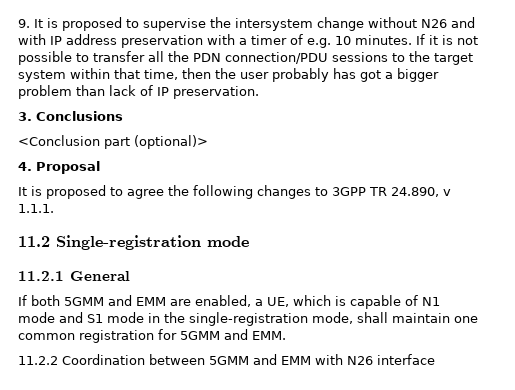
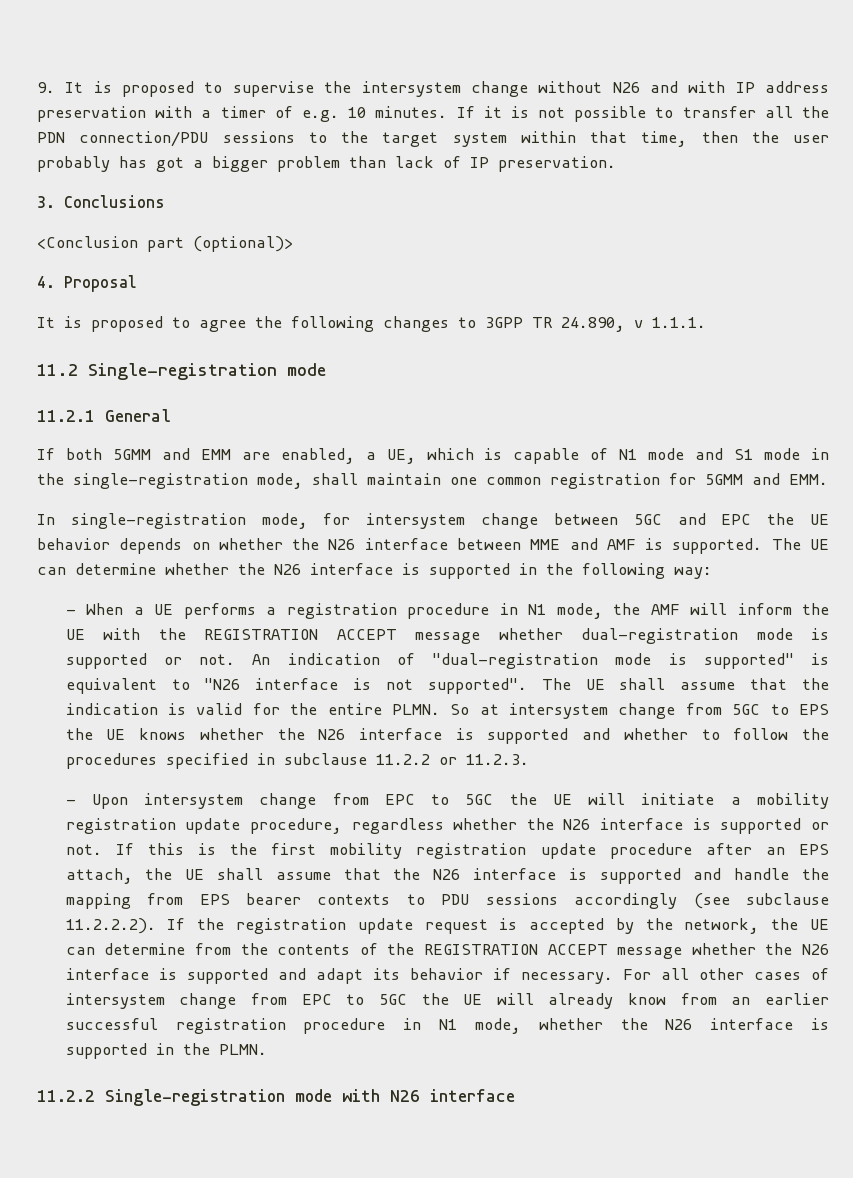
- 11.2.2 Coordination between 5GMM and EMM with N26 interface
+ In single-registration mode, for intersystem change between 5GC and EPC the UE behavior depends on whether the N26 interface between MME and AMF is supported. The UE can determine whether the N26 interface is supported in the following way:
+ - When a UE performs a registration procedure in N1 mode, the AMF will inform the UE with the REGISTRATION ACCEPT message whether dual-registration mode is supported or not. An indication of "dual-registration mode is supported" is equivalent to "N26 interface is not supported". The UE shall assume that the indication is valid for the entire PLMN. So at intersystem change from 5GC to EPS the UE knows whether the N26 interface is supported and whether to follow the procedures specified in subclause 11.2.2 or 11.2.3.
+ - Upon intersystem change from EPC to 5GC the UE will initiate a mobility registration update procedure, regardless whether the N26 interface is supported or not. If this is the first mobility registration update procedure after an EPS attach, the UE shall assume that the N26 interface is supported and handle the mapping from EPS bearer contexts to PDU sessions accordingly (see subclause 11.2.2.2). If the registration update request is accepted by the network, the UE can determine from the contents of the REGISTRATION ACCEPT message whether the N26 interface is supported and adapt its behavior if necessary. For all other cases of intersystem change from EPC to 5GC the UE will already know from an earlier successful registration procedure in N1 mode, whether the N26 interface is supported in the PLMN.
+ 11.2.2 Single-registration mode with N26 interface

